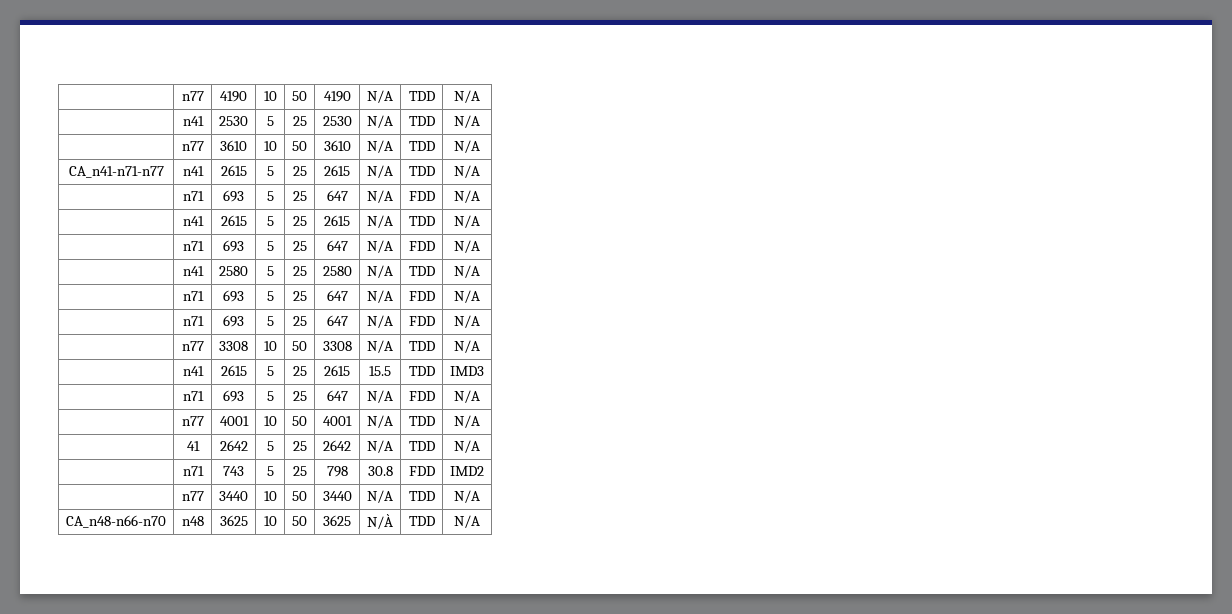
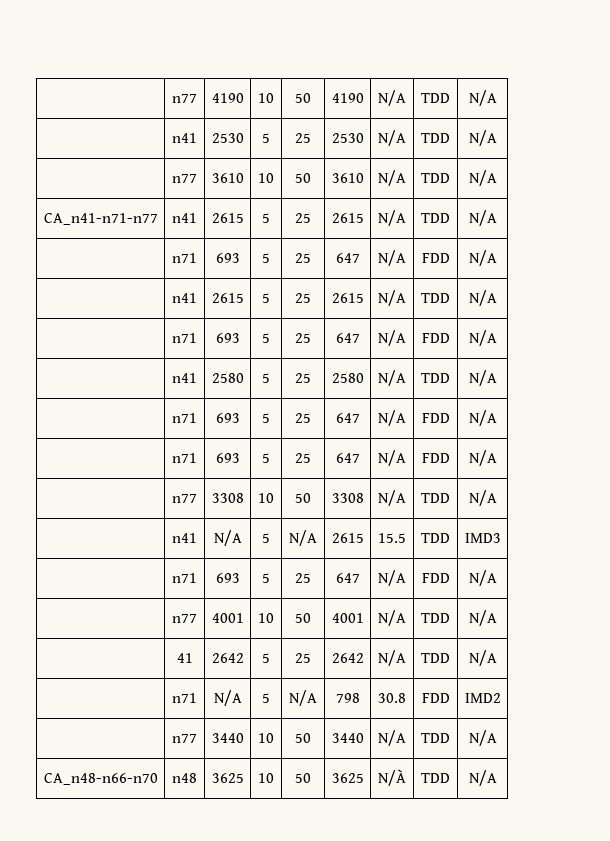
- | n41 | 2615 | 5 | 25 | 2615 | 15.5 | TDD | IMD3
+ | n41 | N/A | 5 | N/A | 2615 | 15.5 | TDD | IMD3
- | n71 | 743 | 5 | 25 | 798 | 30.8 | FDD | IMD2
+ | n71 | N/A | 5 | N/A | 798 | 30.8 | FDD | IMD2

